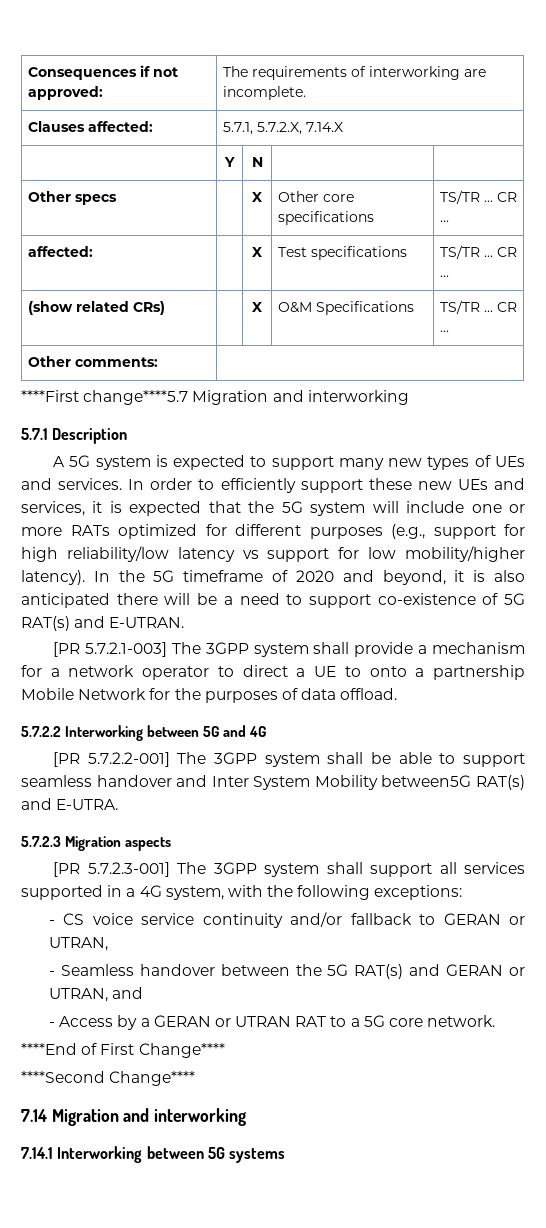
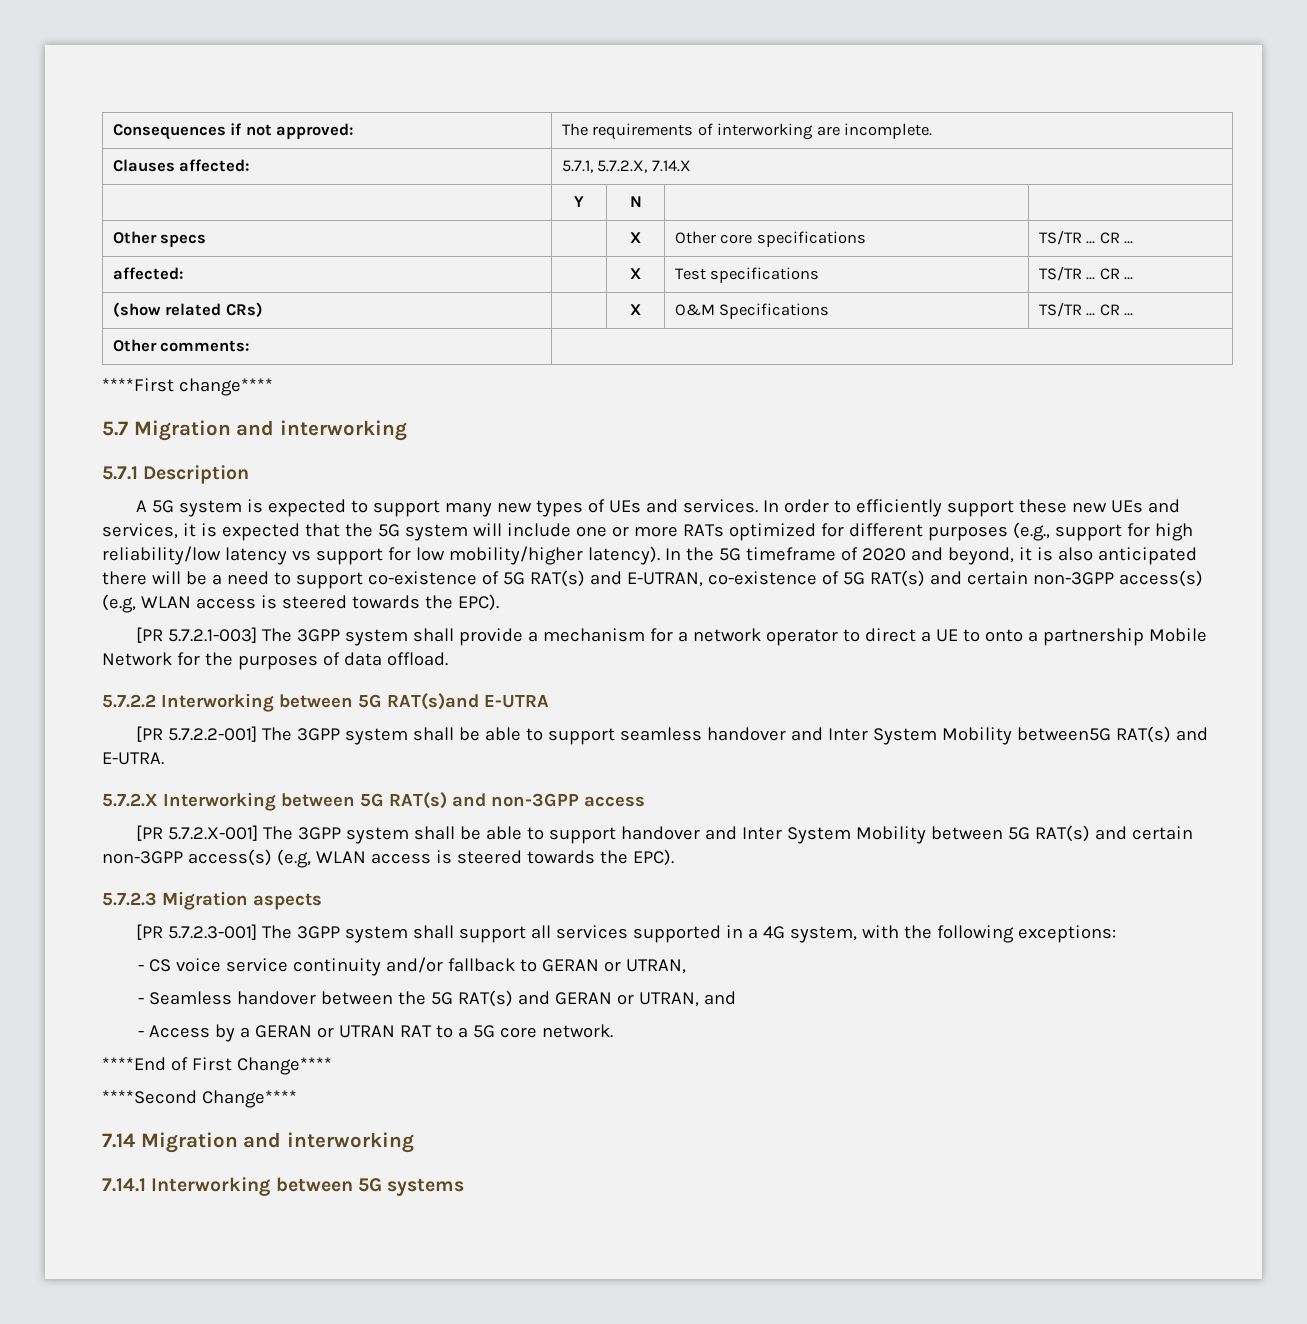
- ****First change****5.7 Migration and interworking
+ ****First change****
+ 5.7 Migration and interworking
- In the 5G timeframe of 2020 and beyond, it is also anticipated there will be a need to support co-existence of 5G RAT(s) and E-UTRAN.
+ In the 5G timeframe of 2020 and beyond, it is also anticipated there will be a need to support co-existence of 5G RAT(s) and E-UTRAN, co-existence of 5G RAT(s) and certain non-3GPP access(s) (e.g, WLAN access is steered towards the EPC).
- 5.7.2.2 Interworking between 5G and 4G
+ 5.7.2.2 Interworking between 5G RAT(s)and E-UTRA
+ 5.7.2.X Interworking between 5G RAT(s) and non-3GPP access
+ [PR 5.7.2.X-001] The 3GPP system shall be able to support handover and Inter System Mobility between 5G RAT(s) and certain non-3GPP access(s) (e.g, WLAN access is steered towards the EPC).

